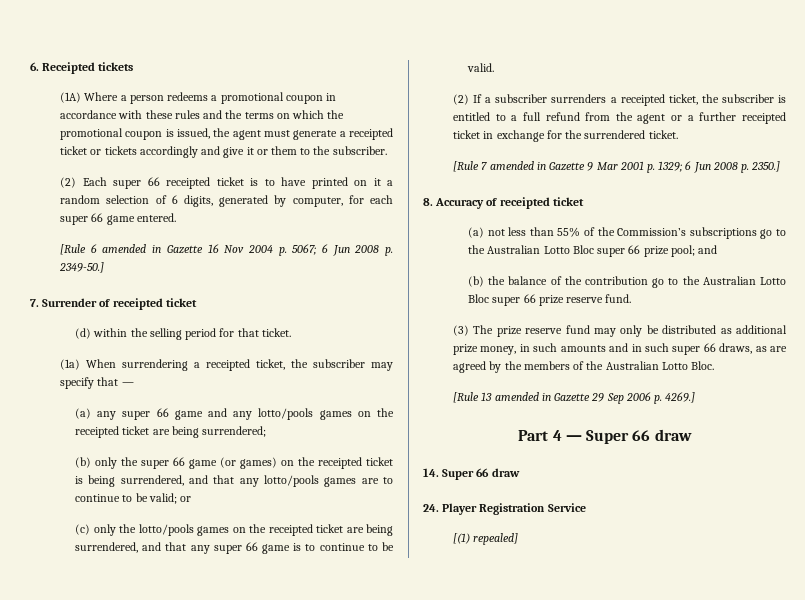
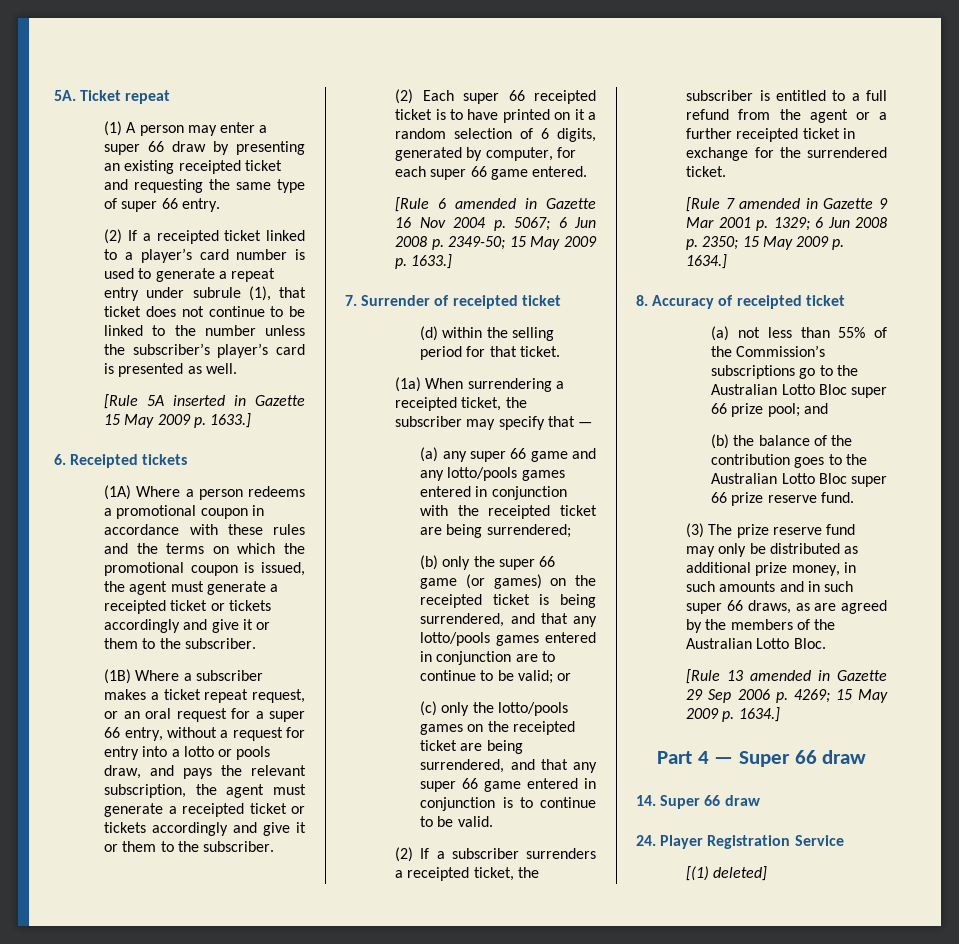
+ 5A. Ticket repeat
+ (1) A person may enter a super 66 draw by presenting an existing receipted ticket and requesting the same type of super 66 entry.
+ (2) If a receipted ticket linked to a player’s card number is used to generate a repeat entry under subrule (1), that ticket does not continue to be linked to the number unless the subscriber’s player’s card is presented as well.
+ [Rule 5A inserted in Gazette 15 May 2009 p. 1633.]
+ (1B) Where a subscriber makes a ticket repeat request, or an oral request for a super 66 entry, without a request for entry into a lotto or pools draw, and pays the relevant subscription, the agent must generate a receipted ticket or tickets accordingly and give it or them to the subscriber.
- [Rule 6 amended in Gazette 16 Nov 2004 p. 5067; 6 Jun 2008 p. 2349-50.]
+ [Rule 6 amended in Gazette 16 Nov 2004 p. 5067; 6 Jun 2008 p. 2349-50; 15 May 2009 p. 1633.]
- (a) any super 66 game and any lotto/pools games on the receipted ticket are being surrendered;
+ (a) any super 66 game and any lotto/pools games entered in conjunction with the receipted ticket are being surrendered;
- (b) only the super 66 game (or games) on the receipted ticket is being surrendered, and that any lotto/pools games are to continue to be valid; or
+ (b) only the super 66 game (or games) on the receipted ticket is being surrendered, and that any lotto/pools games entered in conjunction are to continue to be valid; or
- (c) only the lotto/pools games on the receipted ticket are being surrendered, and that any super 66 game is to continue to be valid.
+ (c) only the lotto/pools games on the receipted ticket are being surrendered, and that any super 66 game entered in conjunction is to continue to be valid.
- [Rule 7 amended in Gazette 9 Mar 2001 p. 1329; 6 Jun 2008 p. 2350.]
+ [Rule 7 amended in Gazette 9 Mar 2001 p. 1329; 6 Jun 2008 p. 2350; 15 May 2009 p. 1634.]
- (b) the balance of the contribution go to the Australian Lotto Bloc super 66 prize reserve fund.
+ (b) the balance of the contribution goes to the Australian Lotto Bloc super 66 prize reserve fund.
- [Rule 13 amended in Gazette 29 Sep 2006 p. 4269.]
+ [Rule 13 amended in Gazette 29 Sep 2006 p. 4269; 15 May 2009 p. 1634.]
- [(1) repealed]
+ [(1) deleted]

